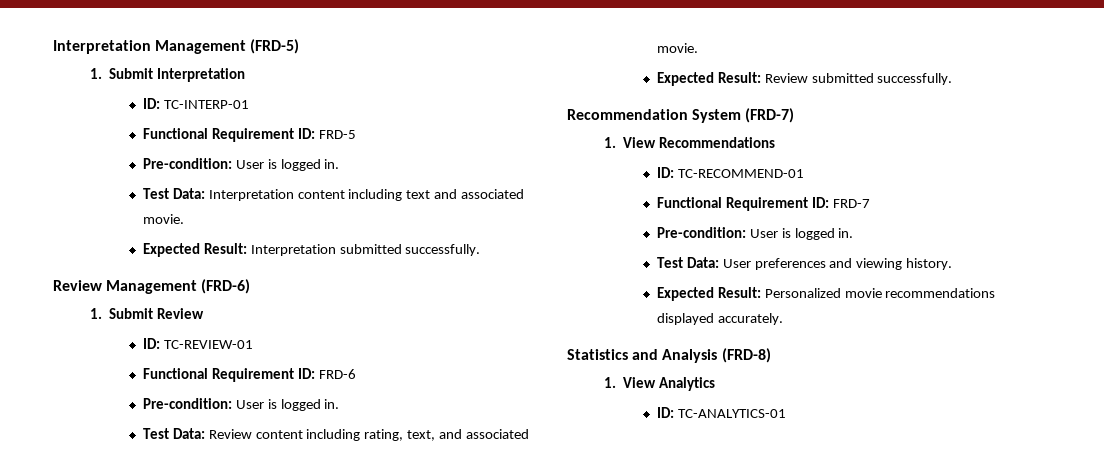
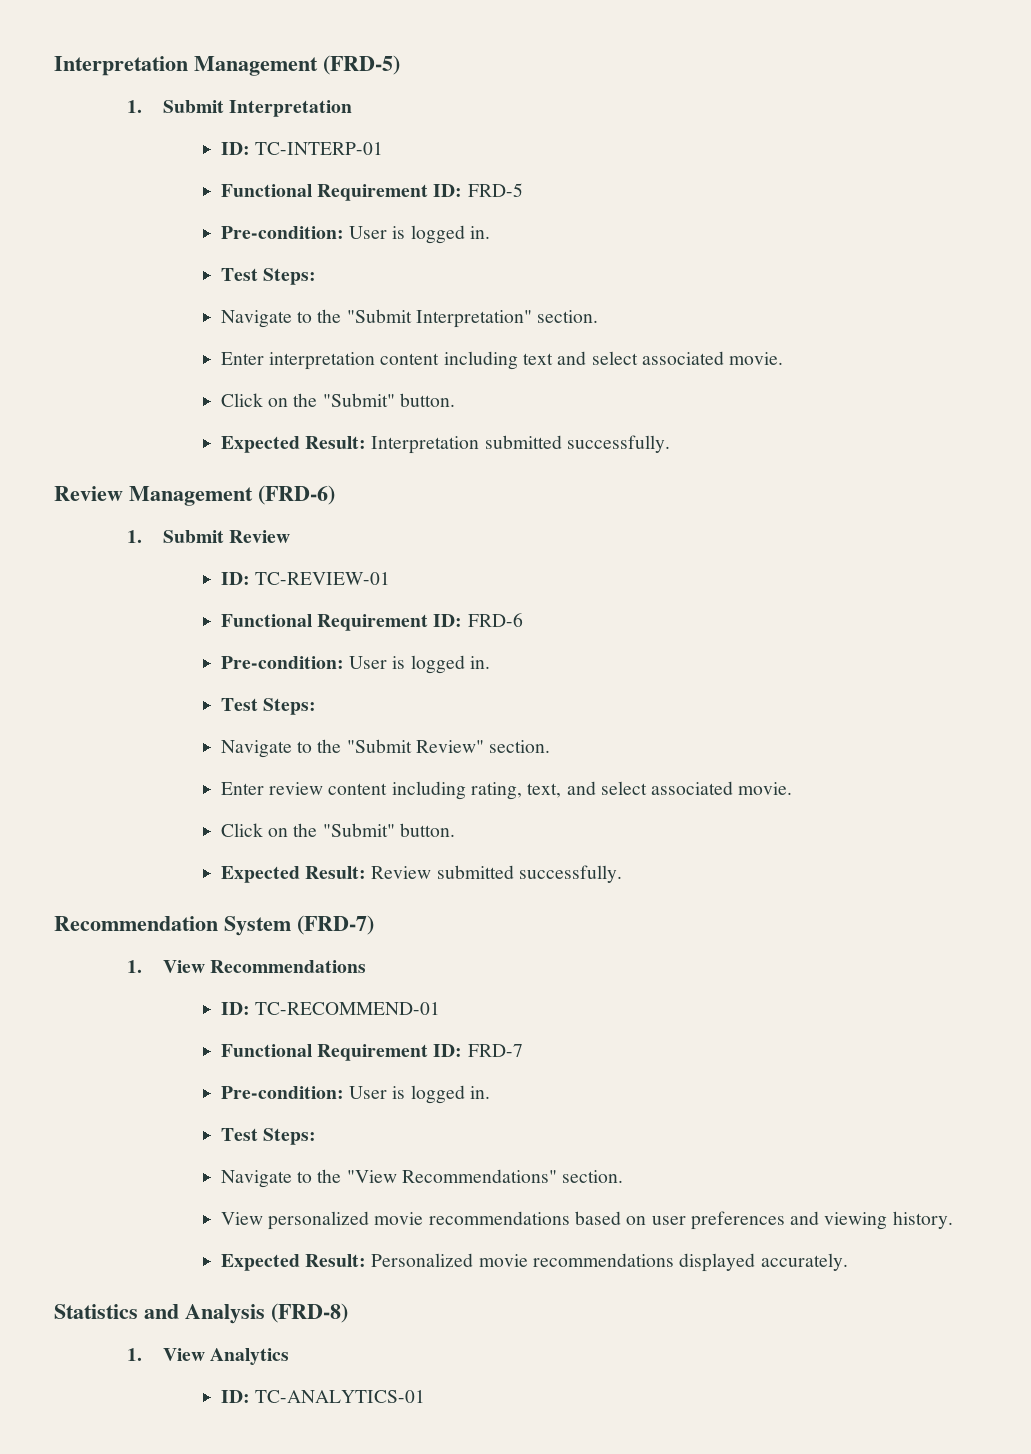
  Functional Requirement ID: FRD-5
  Pre-condition: User is logged in.
- Test Data: Interpretation content including text and associated movie.
+ Test Steps:
+ Navigate to the "Submit Interpretation" section.
+ Enter interpretation content including text and select associated movie.
+ Click on the "Submit" button.
  Functional Requirement ID: FRD-6
  Pre-condition: User is logged in.
- Test Data: Review content including rating, text, and associated movie.
+ Test Steps:
+ Navigate to the "Submit Review" section.
+ Enter review content including rating, text, and select associated movie.
+ Click on the "Submit" button.
  Functional Requirement ID: FRD-7
  Pre-condition: User is logged in.
- Test Data: User preferences and viewing history.
+ Test Steps:
+ Navigate to the "View Recommendations" section.
+ View personalized movie recommendations based on user preferences and viewing history.

